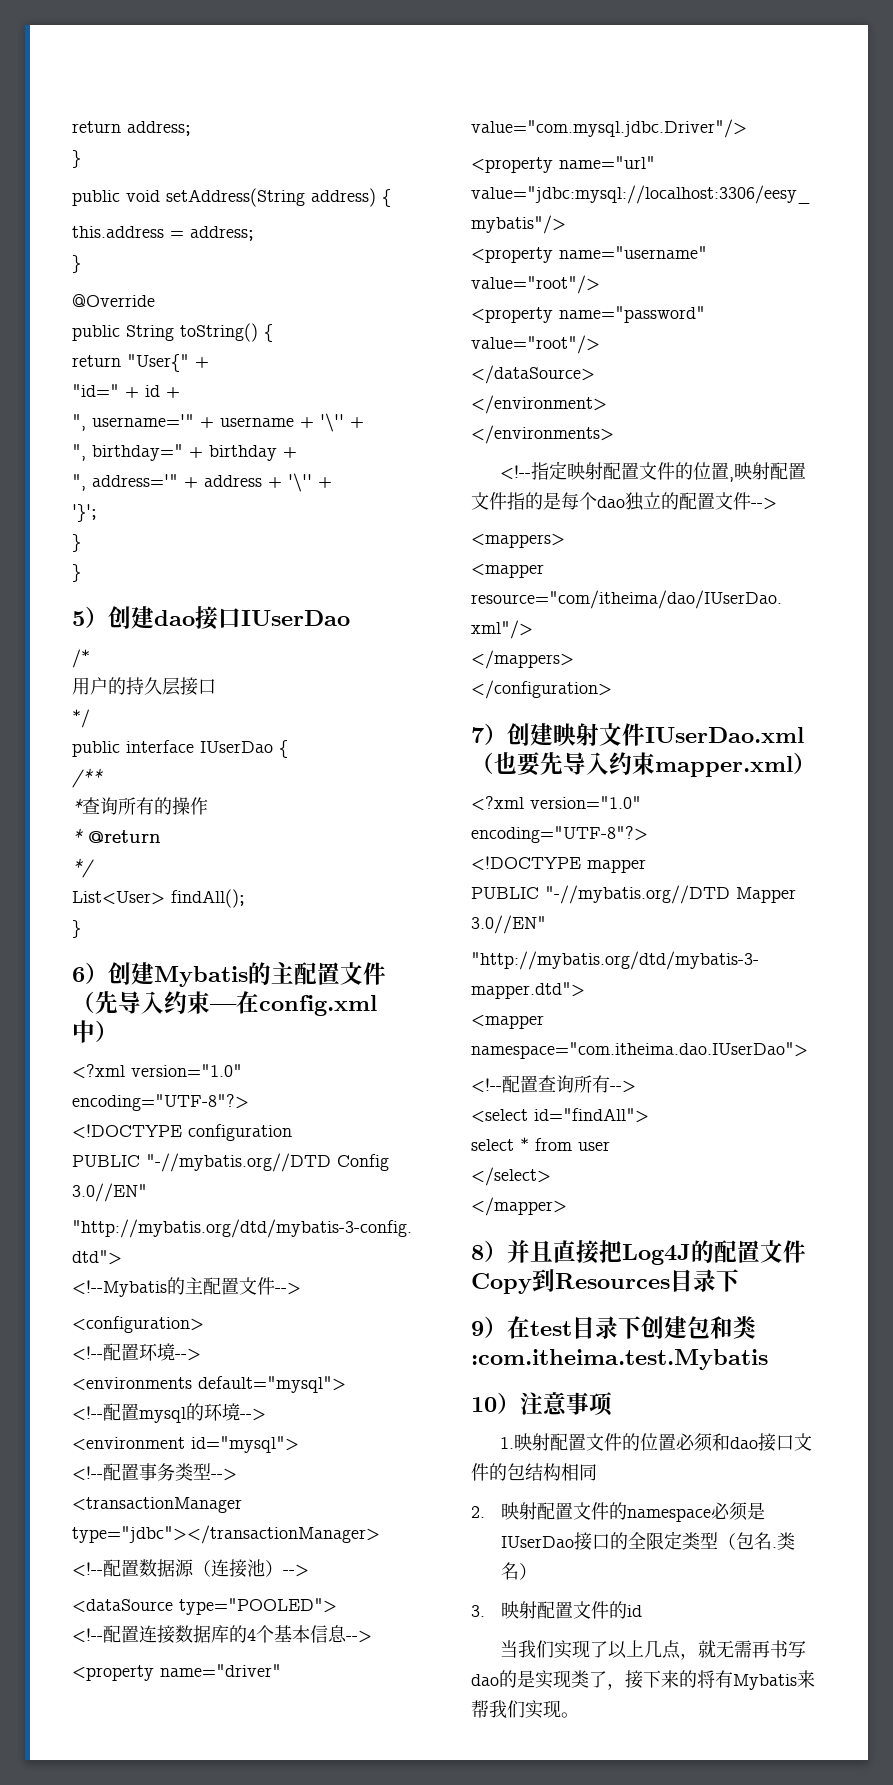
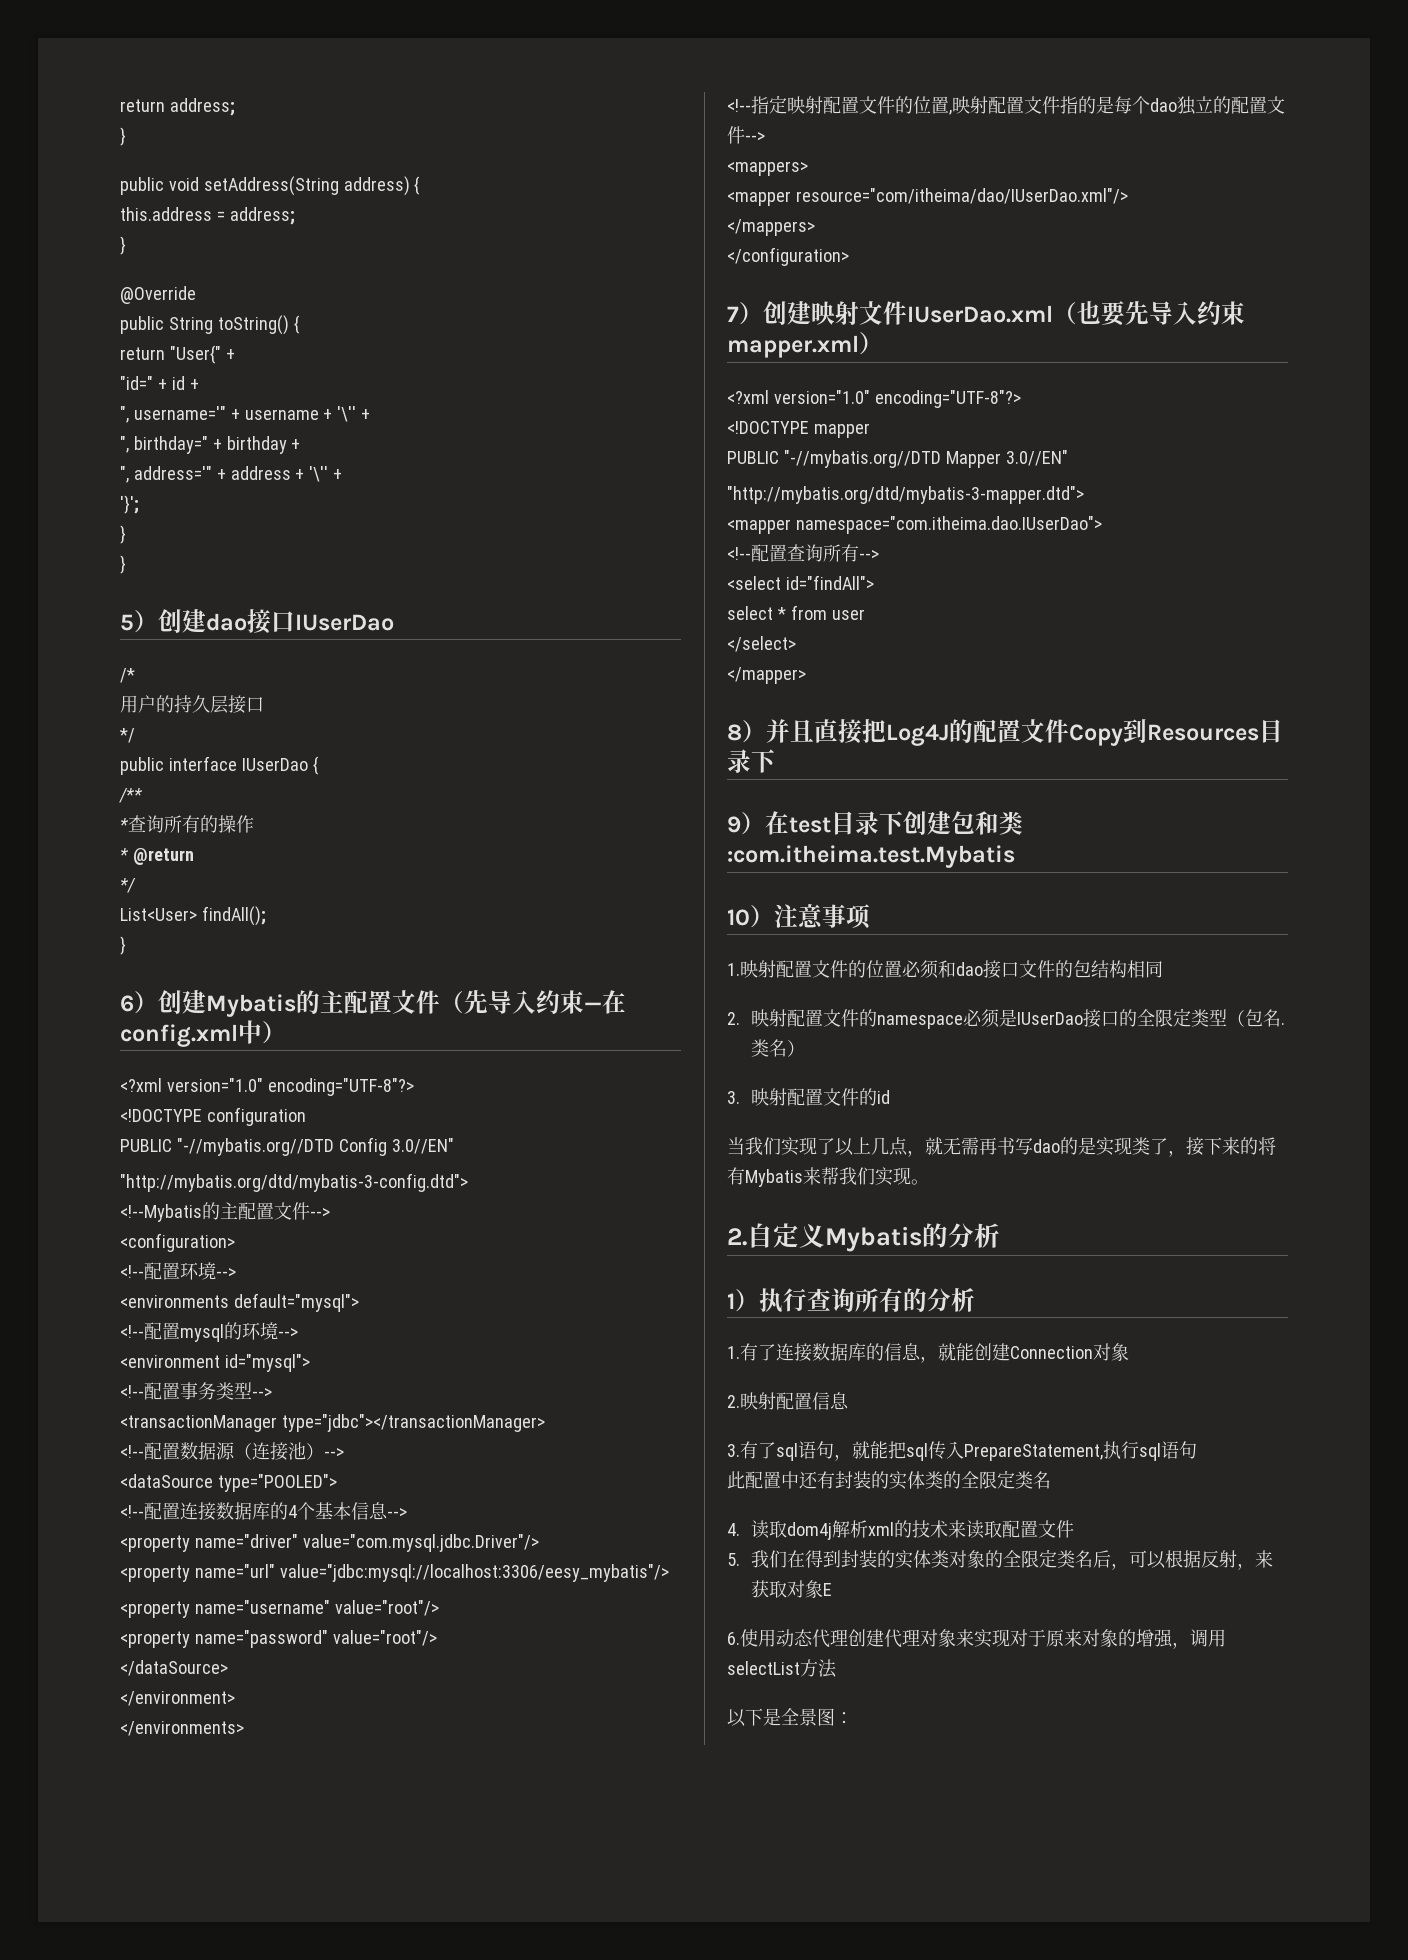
+ 2.自定义Mybatis的分析
+ 1）执行查询所有的分析
+ 1.有了连接数据库的信息，就能创建Connection对象
+ 2.映射配置信息
+ 3.有了sql语句，就能把sql传入PrepareStatement,执行sql语句
+ 此配置中还有封装的实体类的全限定类名
+ 4.读取dom4j解析xml的技术来读取配置文件
+ 5.我们在得到封装的实体类对象的全限定类名后，可以根据反射，来获取对象E
+ 6.使用动态代理创建代理对象来实现对于原来对象的增强，调用selectList方法
+ 以下是全景图：

